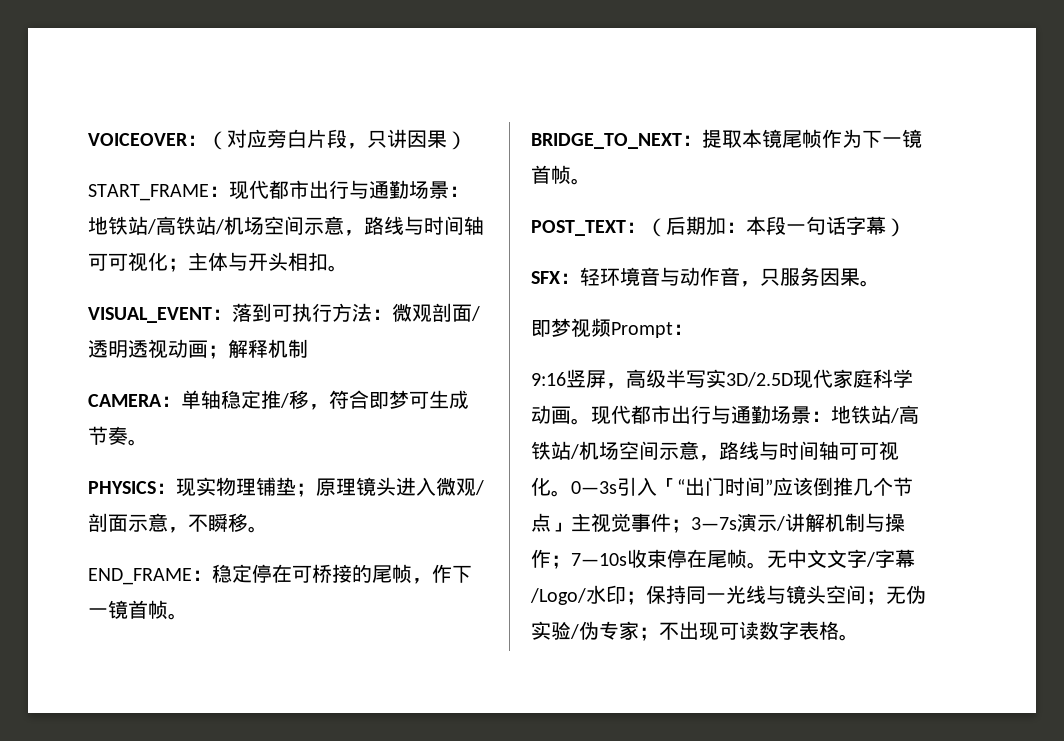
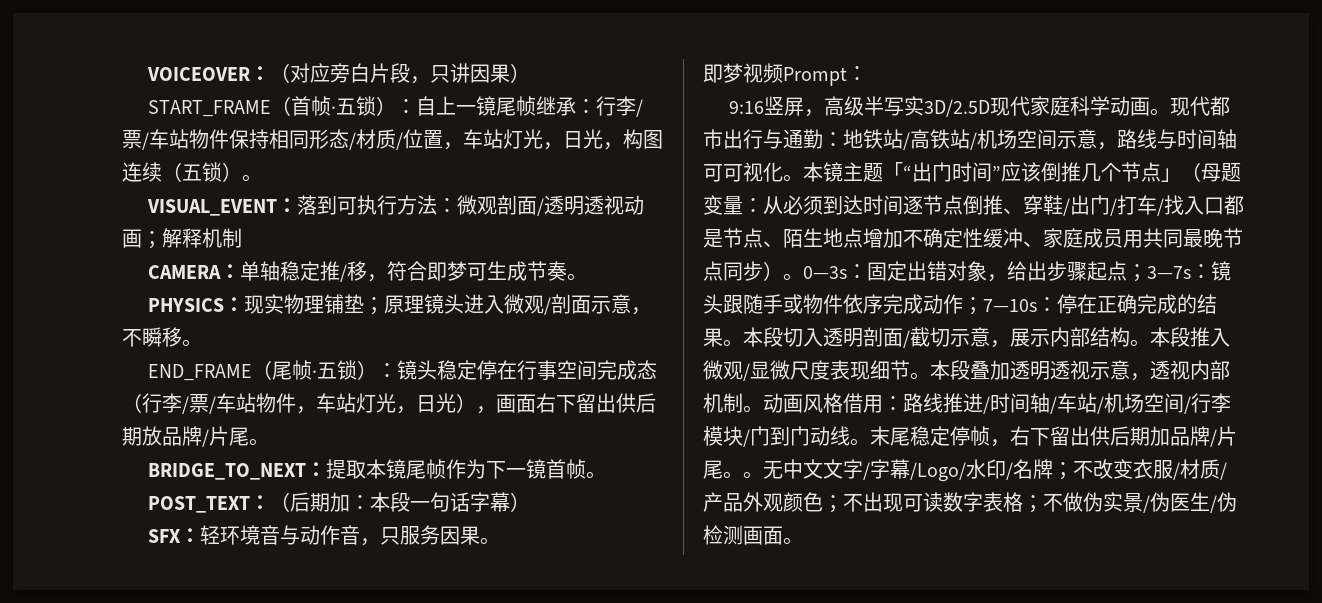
- START_FRAME：现代都市出行与通勤场景：地铁站/高铁站/机场空间示意，路线与时间轴可可视化；主体与开头相扣。
+ START_FRAME（首帧·五锁）：自上一镜尾帧继承：行李/票/车站物件保持相同形态/材质/位置，车站灯光，日光，构图连续（五锁）。
- END_FRAME：稳定停在可桥接的尾帧，作下一镜首帧。
+ END_FRAME（尾帧·五锁）：镜头稳定停在行事空间完成态（行李/票/车站物件，车站灯光，日光），画面右下留出供后期放品牌/片尾。
- 现代都市出行与通勤场景：地铁站/高铁站/机场空间示意，路线与时间轴可可视化。
+ 现代都市出行与通勤：地铁站/高铁站/机场空间示意，路线与时间轴可可视化。
- 0—3s引入「“出门时间”应该倒推几个节点」主视觉事件；3—7s演示/讲解机制与操作；7—10s收束停在尾帧。
+ 本镜主题「“出门时间”应该倒推几个节点」（母题变量：从必须到达时间逐节点倒推、穿鞋/出门/打车/找入口都是节点、陌生地点增加不确定性缓冲、家庭成员用共同最晚节点同步）。0—3s：固定出错对象，给出步骤起点；3—7s：镜头跟随手或物件依序完成动作；7—10s：停在正确完成的结果。本段切入透明剖面/截切示意，展示内部结构。本段推入微观/显微尺度表现细节。本段叠加透明透视示意，透视内部机制。动画风格借用：路线推进/时间轴/车站/机场空间/行李模块/门到门动线。末尾稳定停帧，右下留出供后期加品牌/片尾。。
- 无中文文字/字幕/Logo/水印；保持同一光线与镜头空间；无伪实验/伪专家；不出现可读数字表格。
+ 无中文文字/字幕/Logo/水印/名牌；不改变衣服/材质/产品外观颜色；不出现可读数字表格；不做伪实景/伪医生/伪检测画面。

